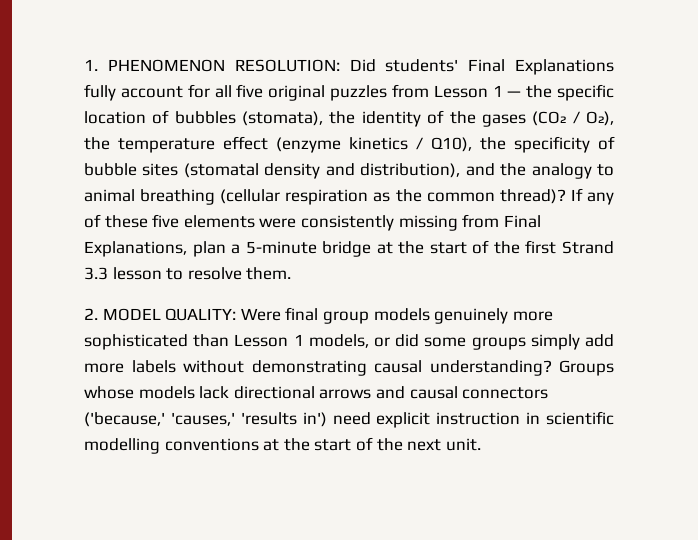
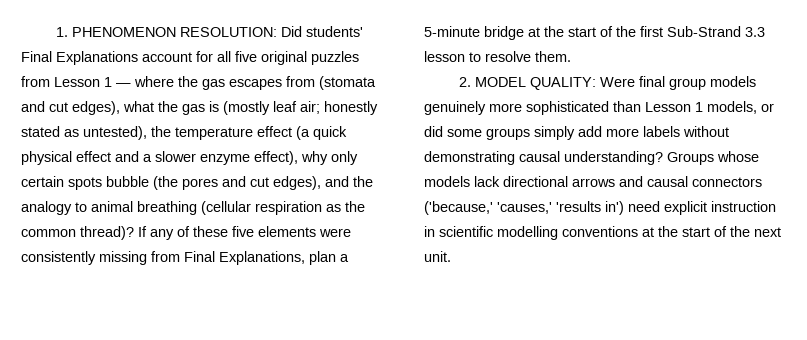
- 1. PHENOMENON RESOLUTION: Did students' Final Explanations fully account for all five original puzzles from Lesson 1 — the specific location of bubbles (stomata), the identity of the gases (CO₂ / O₂), the temperature effect (enzyme kinetics / Q10), the specificity of bubble sites (stomatal density and distribution), and the analogy to animal breathing (cellular respiration as the common thread)?
+ 1. PHENOMENON RESOLUTION: Did students' Final Explanations account for all five original puzzles from Lesson 1 — where the gas escapes from (stomata and cut edges), what the gas is (mostly leaf air; honestly stated as untested), the temperature effect (a quick physical effect and a slower enzyme effect), why only certain spots bubble (the pores and cut edges), and the analogy to animal breathing (cellular respiration as the common thread)?
- If any of these five elements were consistently missing from Final Explanations, plan a 5-minute bridge at the start of the first Strand 3.3 lesson to resolve them.
+ If any of these five elements were consistently missing from Final Explanations, plan a 5-minute bridge at the start of the first Sub-Strand 3.3 lesson to resolve them.

